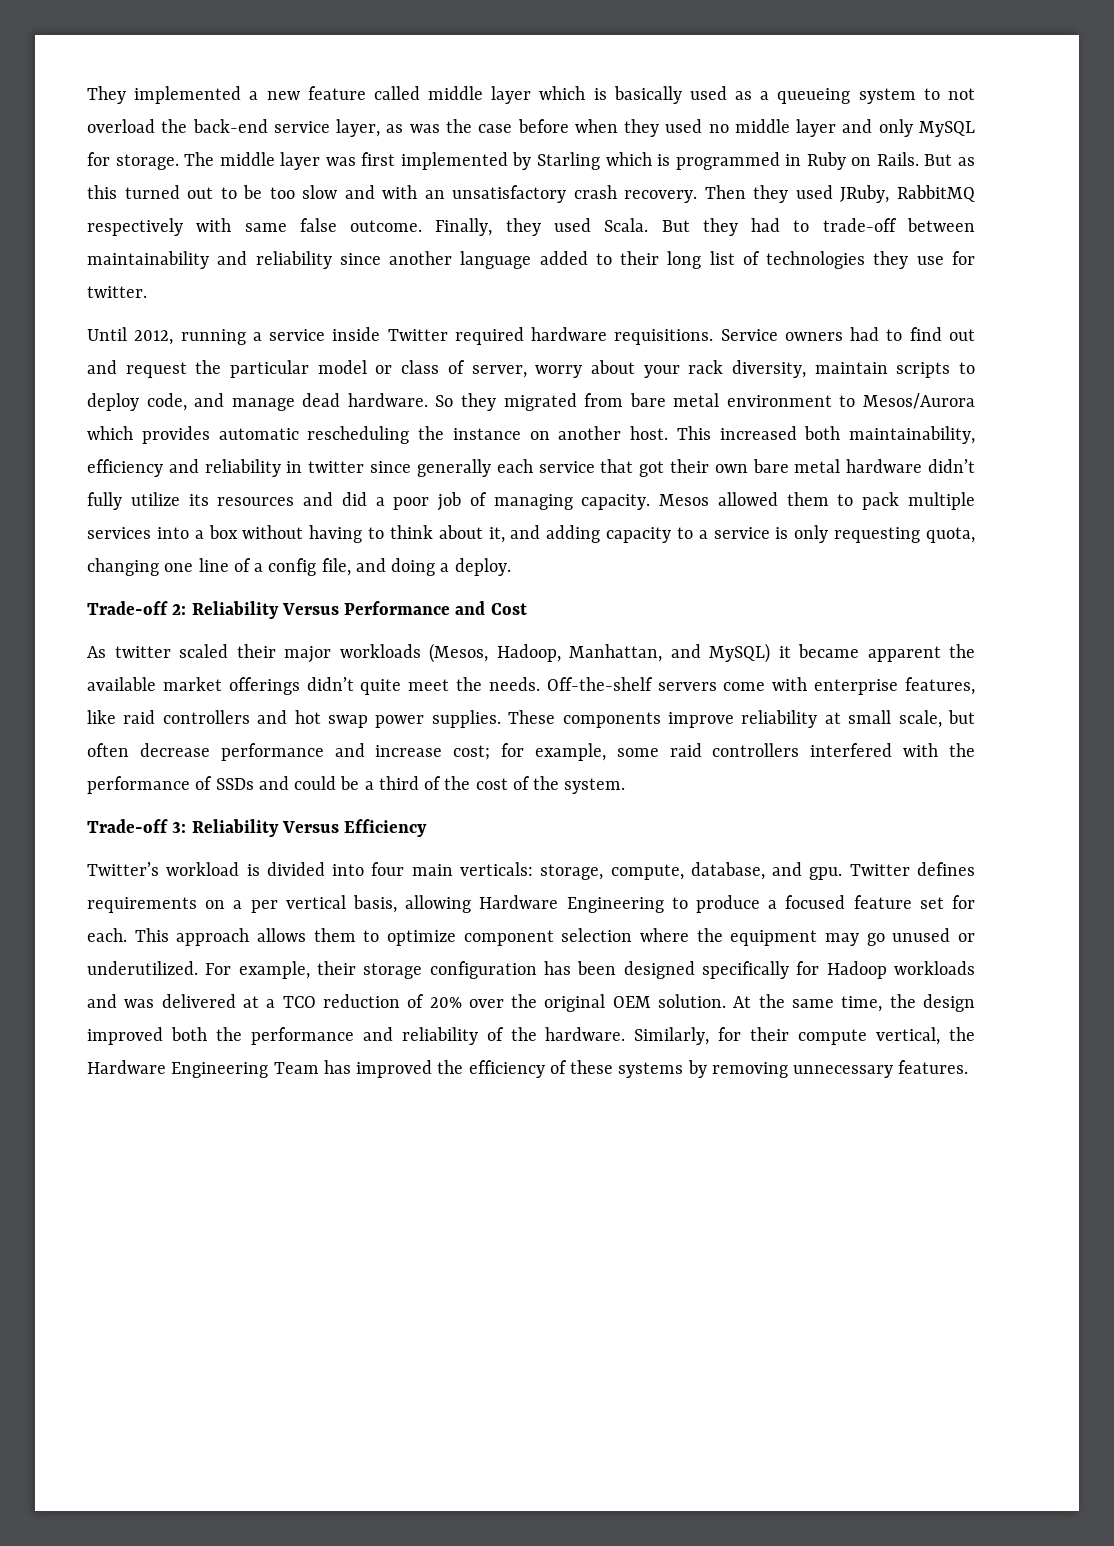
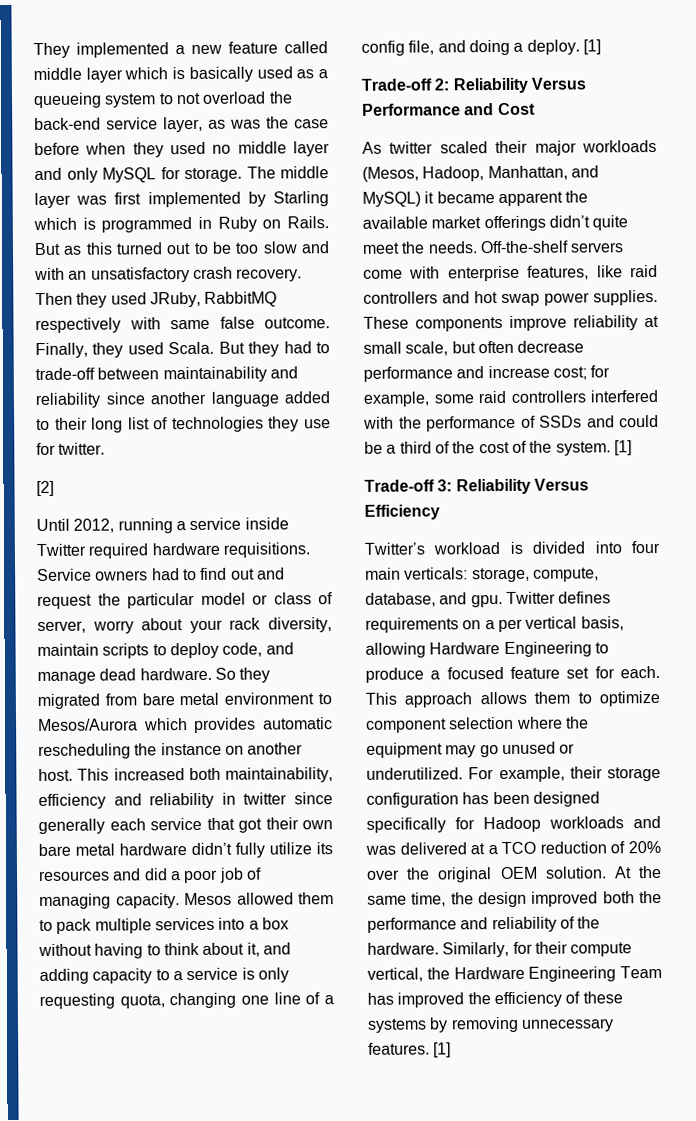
+ [2]
- Mesos allowed them to pack multiple services into a box without having to think about it, and adding capacity to a service is only requesting quota, changing one line of a config file, and doing a deploy.
+ Mesos allowed them to pack multiple services into a box without having to think about it, and adding capacity to a service is only requesting quota, changing one line of a config file, and doing a deploy. [1]
- These components improve reliability at small scale, but often decrease performance and increase cost; for example, some raid controllers interfered with the performance of SSDs and could be a third of the cost of the system.
+ These components improve reliability at small scale, but often decrease performance and increase cost; for example, some raid controllers interfered with the performance of SSDs and could be a third of the cost of the system. [1]
- Similarly, for their compute vertical, the Hardware Engineering Team has improved the efficiency of these systems by removing unnecessary features.
+ Similarly, for their compute vertical, the Hardware Engineering Team has improved the efficiency of these systems by removing unnecessary features. [1]

